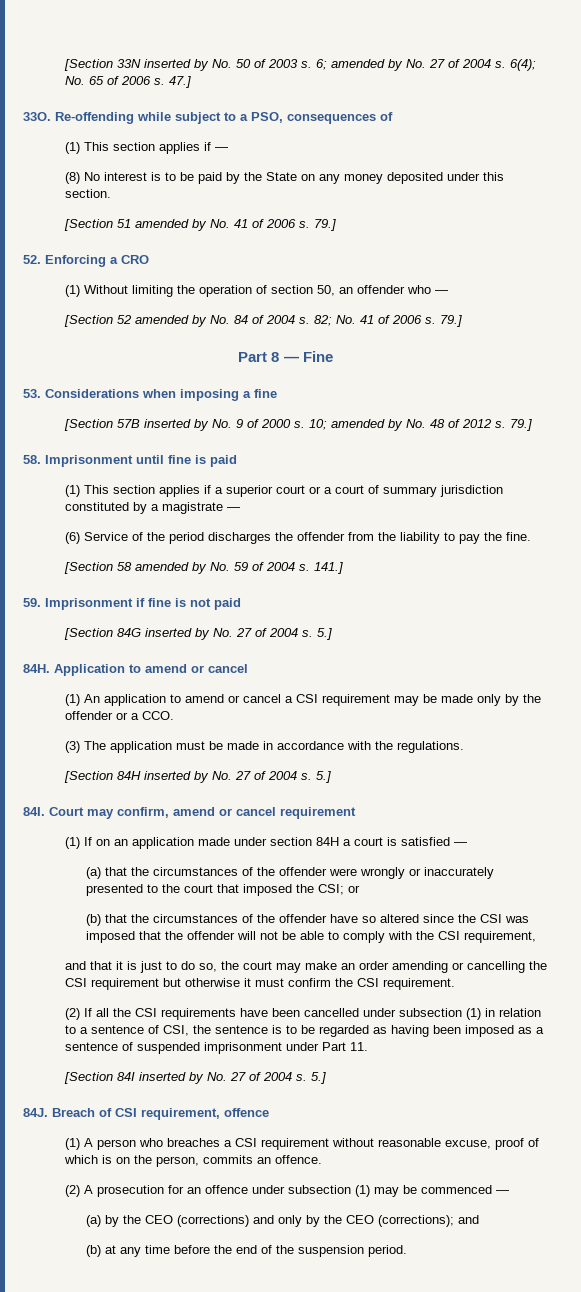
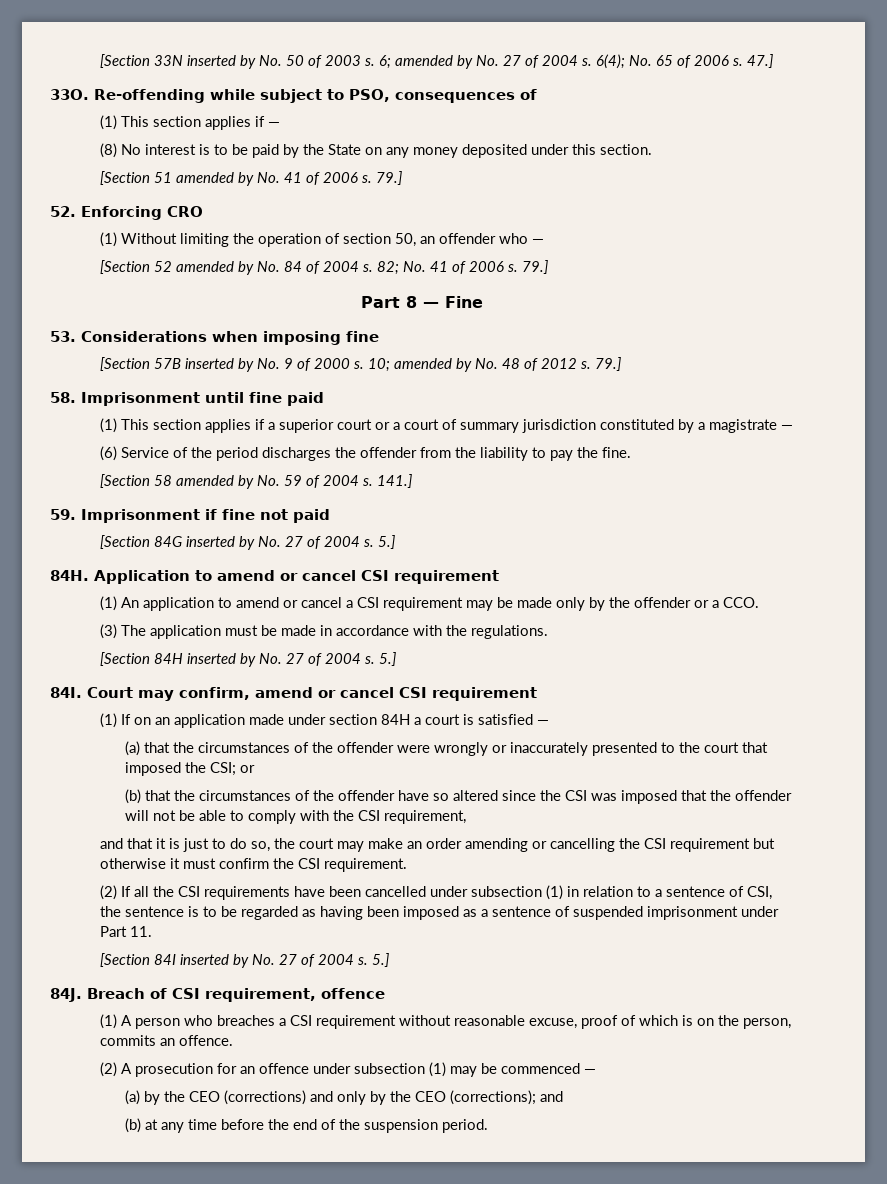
- Re-offending while subject to a PSO, consequences of
+ Re-offending while subject to PSO, consequences of
- 52. Enforcing a CRO
+ 52. Enforcing CRO
- 53. Considerations when imposing a fine
+ 53. Considerations when imposing fine
- 58. Imprisonment until fine is paid
+ 58. Imprisonment until fine paid
- 59. Imprisonment if fine is not paid
+ 59. Imprisonment if fine not paid
- Application to amend or cancel
+ Application to amend or cancel CSI requirement
- Court may confirm, amend or cancel requirement
+ Court may confirm, amend or cancel CSI requirement

